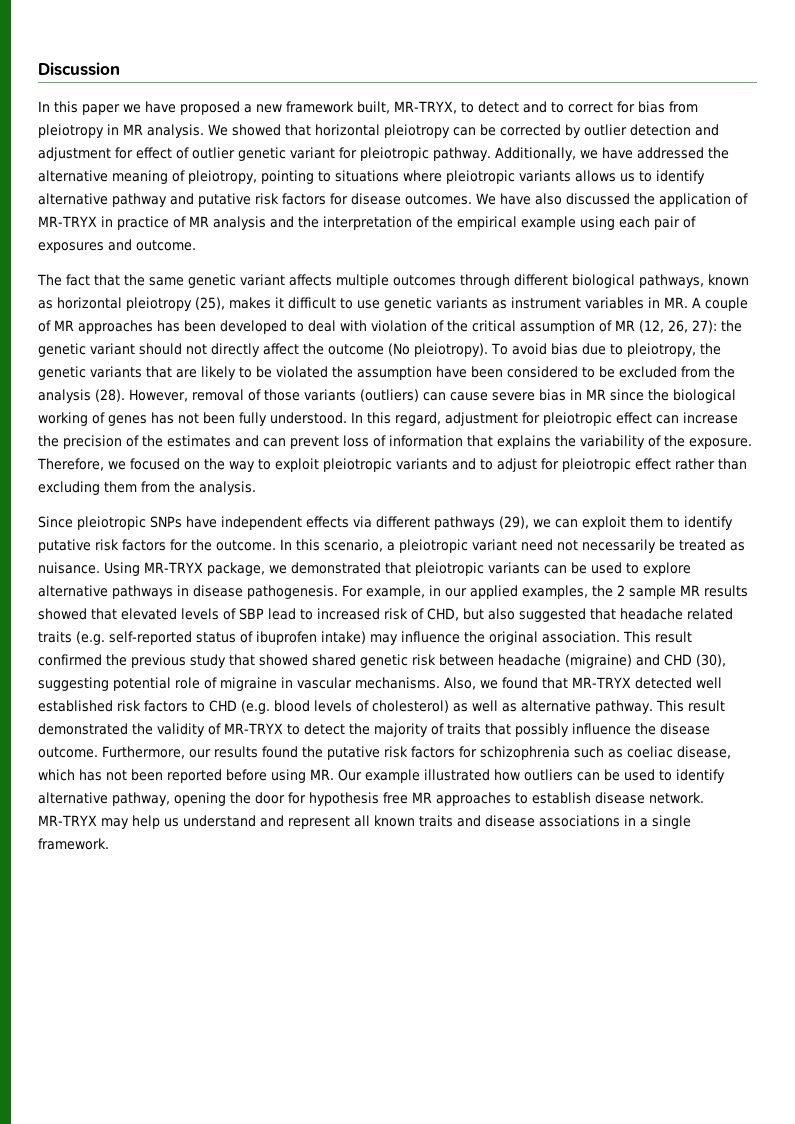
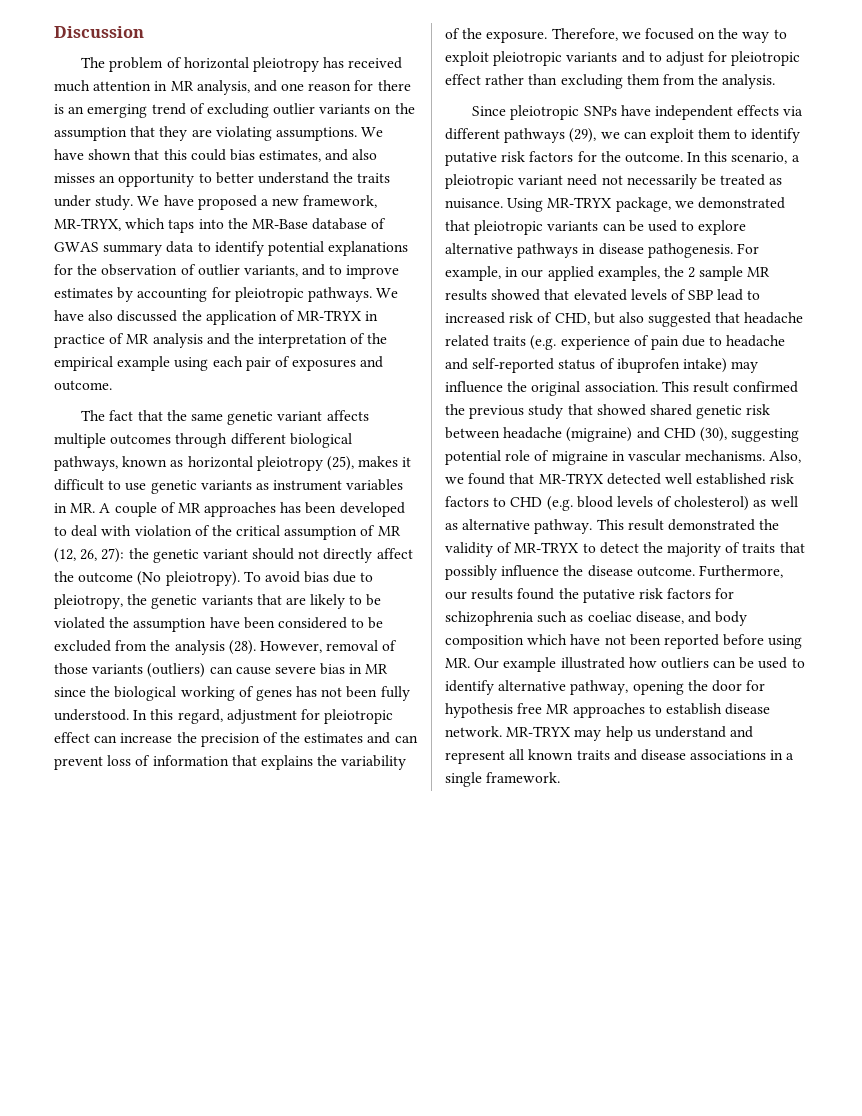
- In this paper we have proposed a new framework built, MR-TRYX, to detect and to correct for bias from pleiotropy in MR analysis. We showed that horizontal pleiotropy can be corrected by outlier detection and adjustment for effect of outlier genetic variant for pleiotropic pathway. Additionally, we have addressed the alternative meaning of pleiotropy, pointing to situations where pleiotropic variants allows us to identify alternative pathway and putative risk factors for disease outcomes.
+ The problem of horizontal pleiotropy has received much attention in MR analysis, and one reason for there is an emerging trend of excluding outlier variants on the assumption that they are violating assumptions. We have shown that this could bias estimates, and also misses an opportunity to better understand the traits under study. We have proposed a new framework, MR-TRYX, which taps into the MR-Base database of GWAS summary data to identify potential explanations for the observation of outlier variants, and to improve estimates by accounting for pleiotropic pathways.
- For example, in our applied examples, the 2 sample MR results showed that elevated levels of SBP lead to increased risk of CHD, but also suggested that headache related traits (e.g. self-reported status of ibuprofen intake) may influence the original association.
+ For example, in our applied examples, the 2 sample MR results showed that elevated levels of SBP lead to increased risk of CHD, but also suggested that headache related traits (e.g. experience of pain due to headache and self-reported status of ibuprofen intake) may influence the original association.
- Furthermore, our results found the putative risk factors for schizophrenia such as coeliac disease, which has not been reported before using MR. Our example illustrated how outliers can be used to identify alternative pathway, opening the door for hypothesis free MR approaches to establish disease network.
+ Furthermore, our results found the putative risk factors for schizophrenia such as coeliac disease, and body composition which have not been reported before using MR. Our example illustrated how outliers can be used to identify alternative pathway, opening the door for hypothesis free MR approaches to establish disease network.

